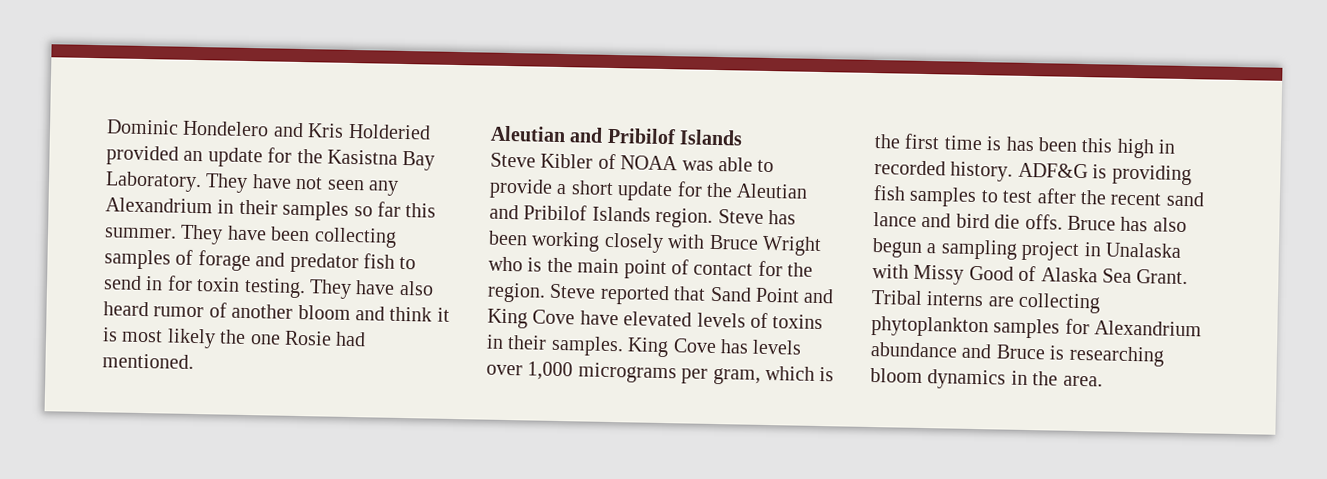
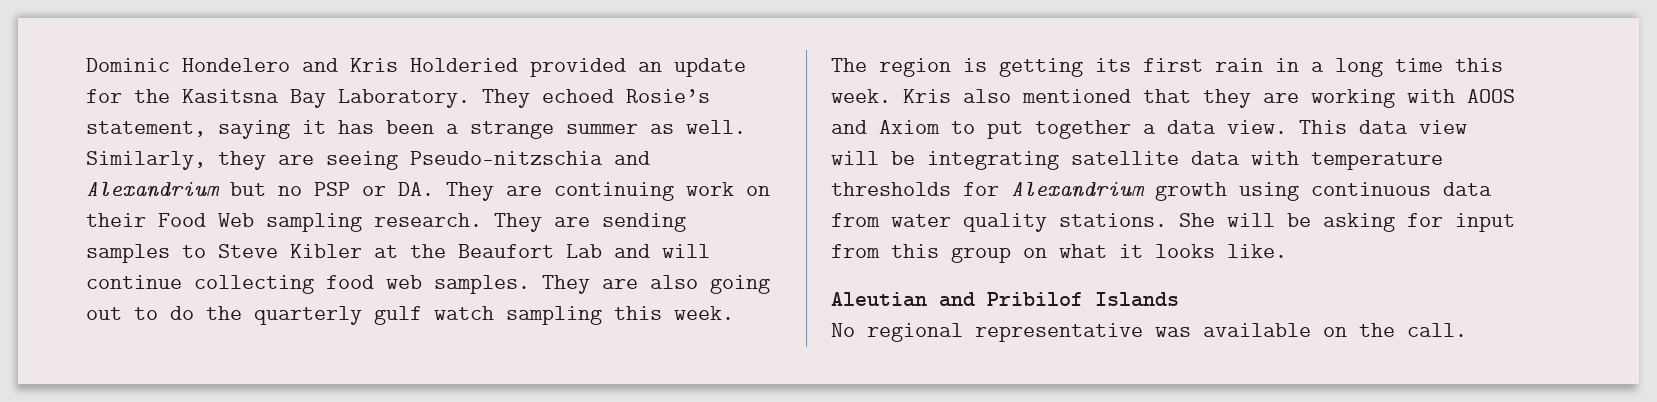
- Dominic Hondelero and Kris Holderied provided an update for the Kasistna Bay Laboratory.
+ Dominic Hondelero and Kris Holderied provided an update for the Kasitsna Bay Laboratory.
- They have not seen any Alexandrium in their samples so far this summer. They have been collecting samples of forage and predator fish to send in for toxin testing. They have also heard rumor of another bloom and think it is most likely the one Rosie had mentioned.
+ They echoed Rosie’s statement, saying it has been a strange summer as well. Similarly, they are seeing Pseudo-nitzschia and Alexandrium but no PSP or DA. They are continuing work on their Food Web sampling research. They are sending samples to Steve Kibler at the Beaufort Lab and will continue collecting food web samples. They are also going out to do the quarterly gulf watch sampling this week. The region is getting its first rain in a long time this week. Kris also mentioned that they are working with AOOS and Axiom to put together a data view. This data view will be integrating satellite data with temperature thresholds for Alexandrium growth using continuous data from water quality stations. She will be asking for input from this group on what it looks like.
  Aleutian and Pribilof Islands
- Steve Kibler of NOAA was able to provide a short update for the Aleutian and Pribilof Islands region. Steve has been working closely with Bruce Wright who is the main point of contact for the region. Steve reported that Sand Point and King Cove have elevated levels of toxins in their samples. King Cove has levels over 1,000 micrograms per gram, which is the first time is has been this high in recorded history. ADF&G is providing fish samples to test after the recent sand lance and bird die offs. Bruce has also begun a sampling project in Unalaska with Missy Good of Alaska Sea Grant. Tribal interns are collecting phytoplankton samples for Alexandrium abundance and Bruce is researching bloom dynamics in the area.
+ No regional representative was available on the call.

